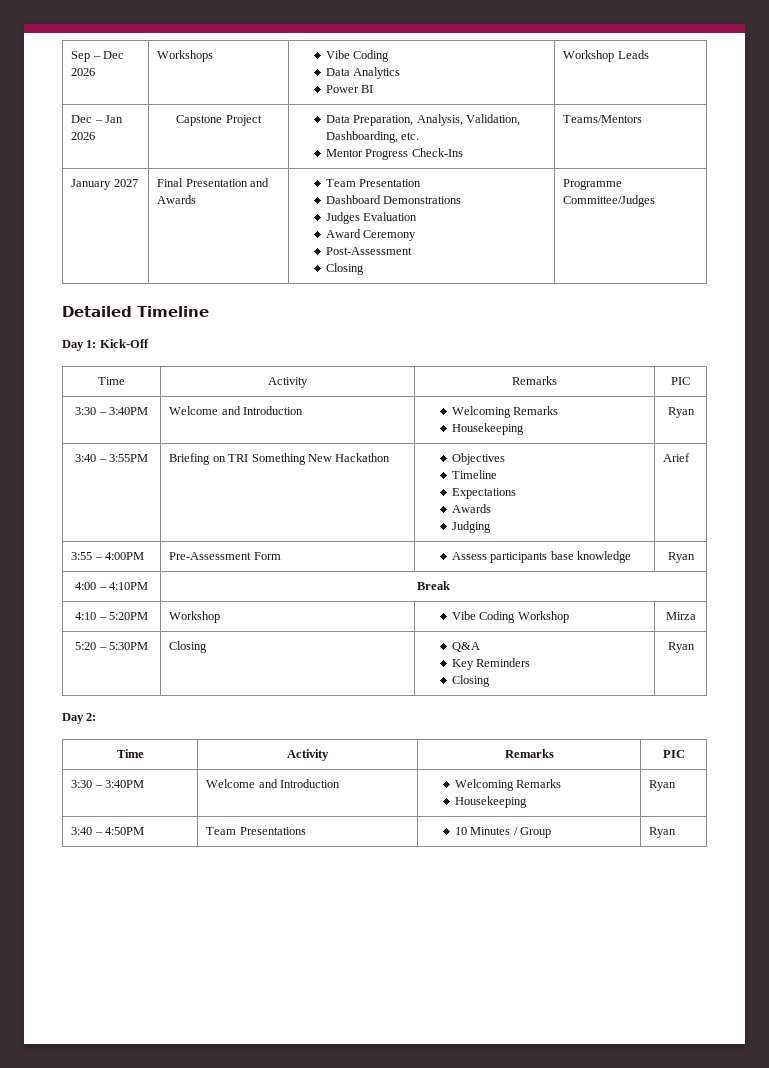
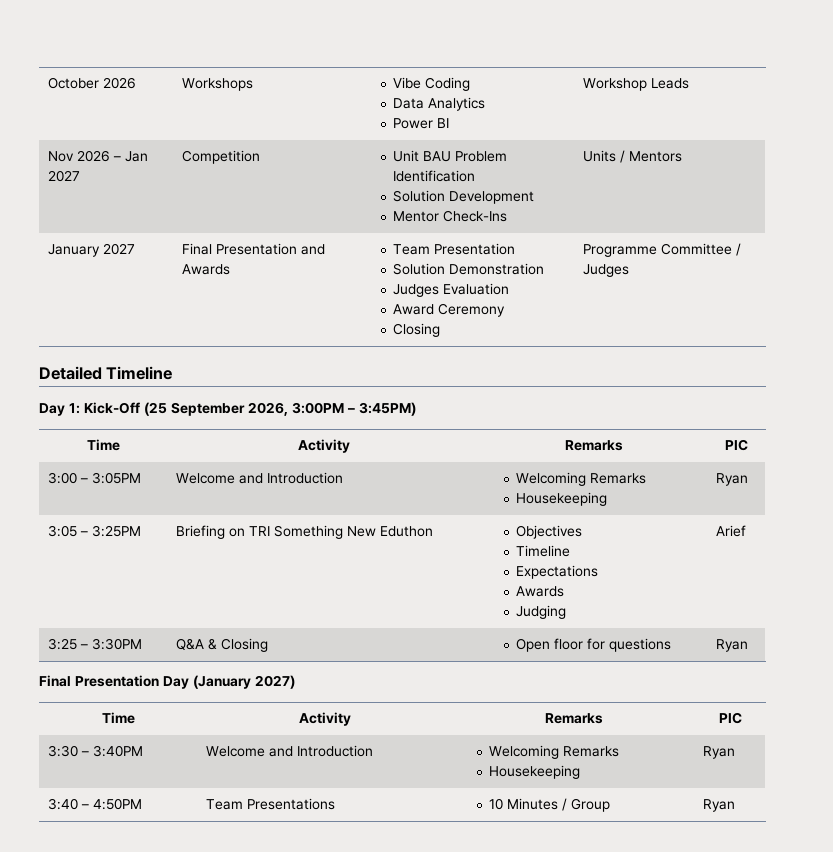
- Sep – Dec 2026 | Workshops | Vibe Coding
+ October 2026 | Workshops | Vibe Coding
- Dec – Jan 2026 | Capstone Project | Data Preparation, Analysis, Validation, Dashboarding, etc.
- Mentor Progress Check-Ins | Teams/Mentors
+ Nov 2026 – Jan 2027 | Competition | Unit BAU Problem Identification
+ Solution Development
+ Mentor Check-Ins | Units / Mentors
  January 2027 | Final Presentation and Awards | Team Presentation
- Dashboard Demonstrations
+ Solution Demonstration
  Judges Evaluation
  Award Ceremony
- Post-Assessment
- Closing | Programme Committee/Judges
+ Closing | Programme Committee / Judges
- Day 1: Kick-Off
+ Day 1: Kick-Off (25 September 2026, 3:00PM – 3:45PM)
  Time | Activity | Remarks | PIC
- 3:30 – 3:40PM | Welcome and Introduction | Welcoming Remarks
+ 3:00 – 3:05PM | Welcome and Introduction | Welcoming Remarks
  Housekeeping | Ryan
- 3:40 – 3:55PM | Briefing on TRI Something New Hackathon | Objectives
+ 3:05 – 3:25PM | Briefing on TRI Something New Eduthon | Objectives
- 3:55 – 4:00PM | Pre-Assessment Form | Assess participants base knowledge | Ryan
- 4:00 – 4:10PM | Break
- 4:10 – 5:20PM | Workshop | Vibe Coding Workshop | Mirza
- 5:20 – 5:30PM | Closing | Q&A
- Key Reminders
- Closing | Ryan
- Day 2:
+ 3:25 – 3:30PM | Q&A & Closing | Open floor for questions | Ryan
+ Final Presentation Day (January 2027)

